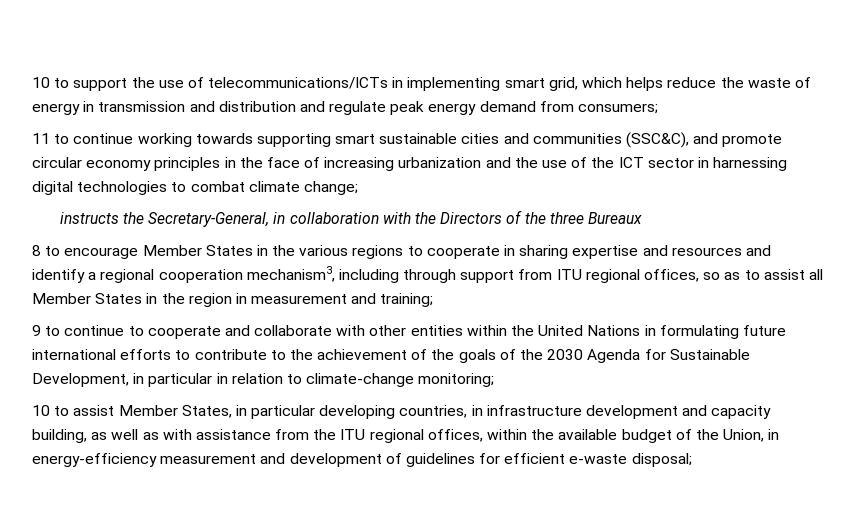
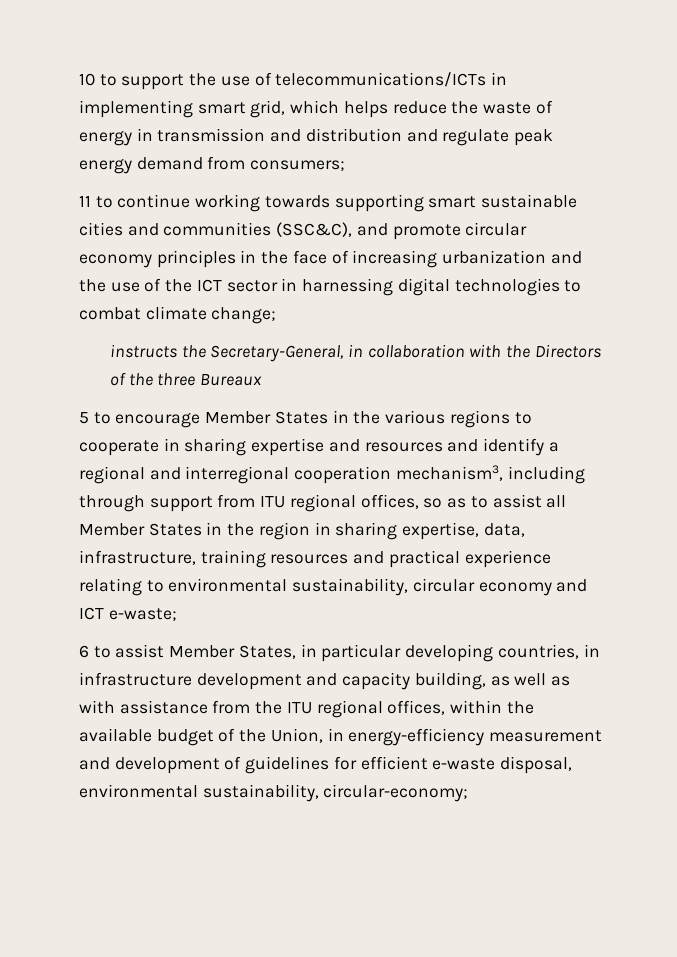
- 8 to encourage Member States in the various regions to cooperate in sharing expertise and resources and identify a regional cooperation mechanism3, including through support from ITU regional offices, so as to assist all Member States in the region in measurement and training;
- 9 to continue to cooperate and collaborate with other entities within the United Nations in formulating future international efforts to contribute to the achievement of the goals of the 2030 Agenda for Sustainable Development, in particular in relation to climate-change monitoring;
- 10 to assist Member States, in particular developing countries, in infrastructure development and capacity building, as well as with assistance from the ITU regional offices, within the available budget of the Union, in energy-efficiency measurement and development of guidelines for efficient e-waste disposal;
+ 5 to encourage Member States in the various regions to cooperate in sharing expertise and resources and identify a regional and interregional cooperation mechanism3, including through support from ITU regional offices, so as to assist all Member States in the region in sharing expertise, data, infrastructure, training resources and practical experience relating to environmental sustainability, circular economy and ICT e-waste;
+ 6 to assist Member States, in particular developing countries, in infrastructure development and capacity building, as well as with assistance from the ITU regional offices, within the available budget of the Union, in energy-efficiency measurement and development of guidelines for efficient e-waste disposal, environmental sustainability, circular-economy;

